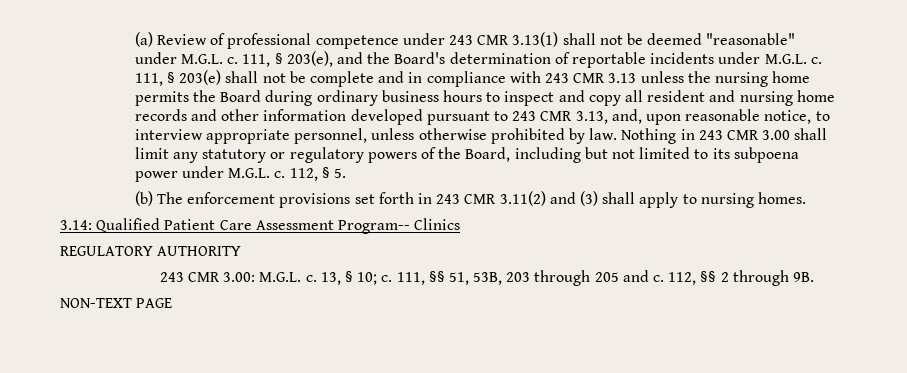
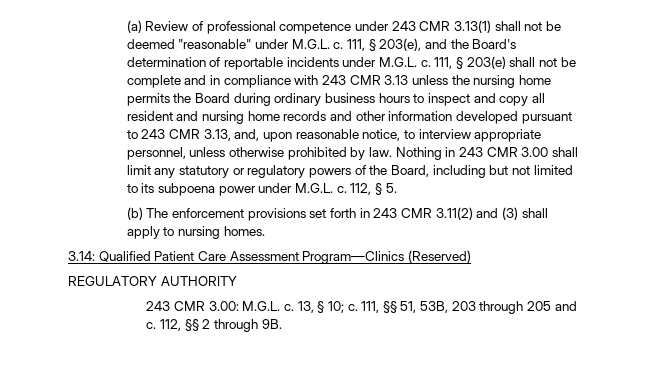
- 3.14: Qualified Patient Care Assessment Program-- Clinics
+ 3.14: Qualified Patient Care Assessment Program—Clinics (Reserved)
- NON-TEXT PAGE

